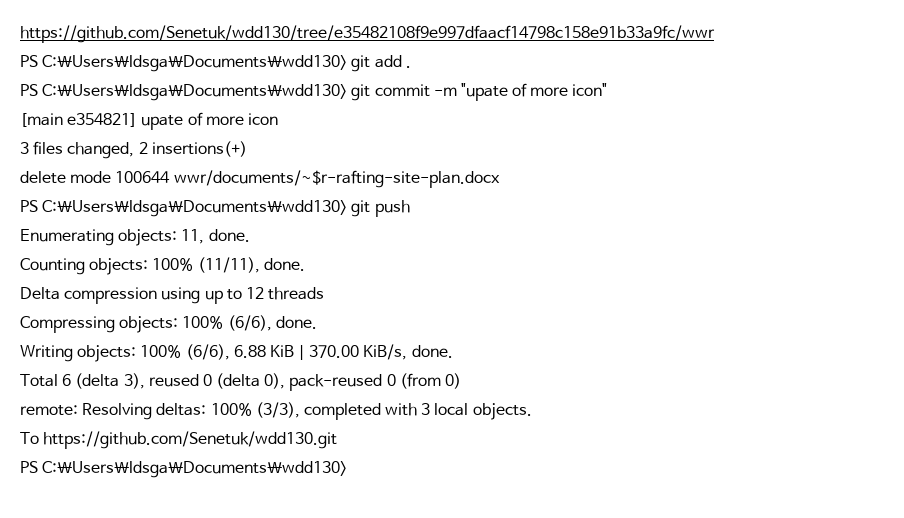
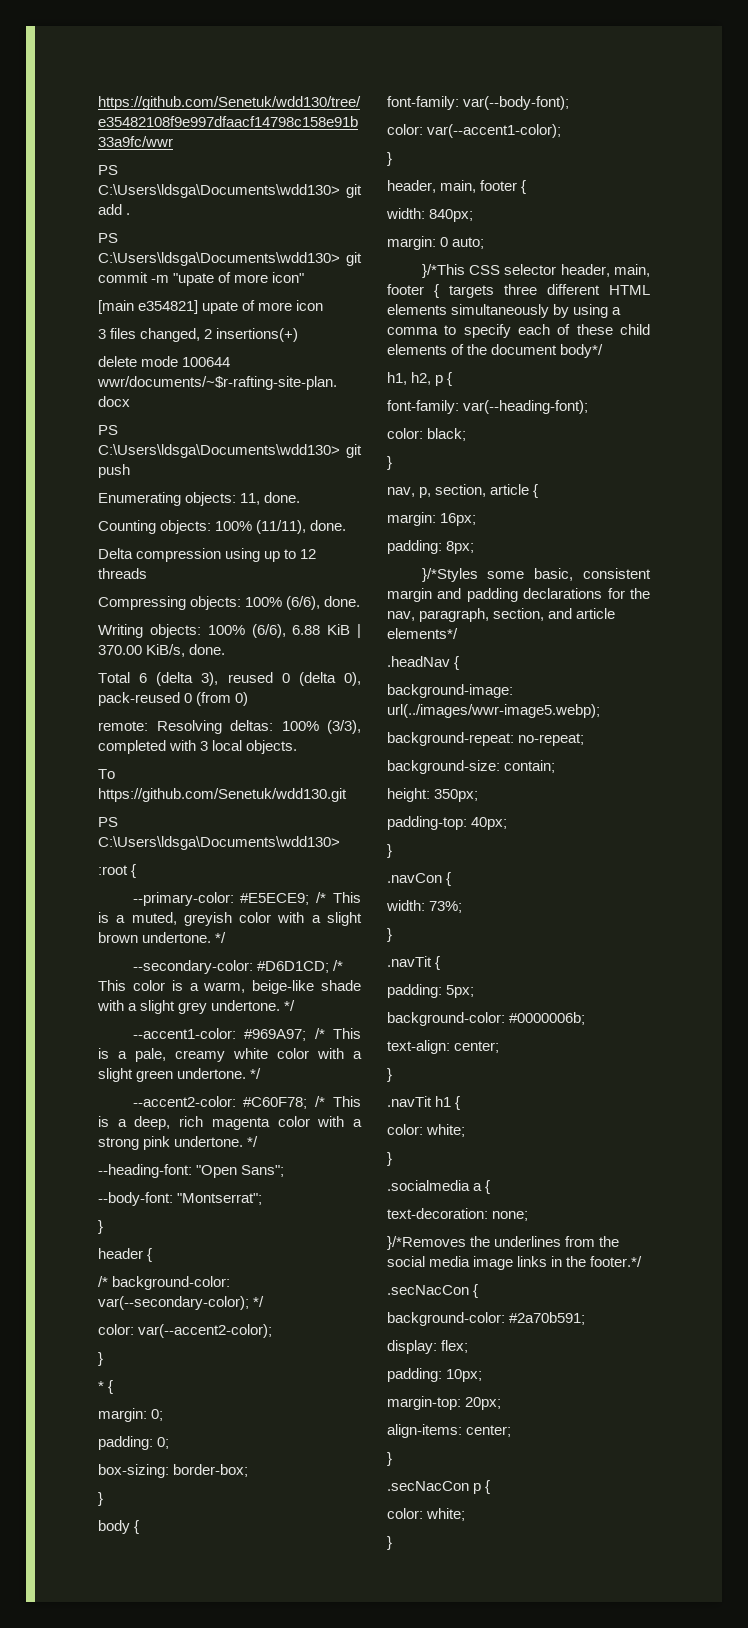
+ :root {
+ --primary-color: #E5ECE9; /* This is a muted, greyish color with a slight brown undertone. */
+ --secondary-color: #D6D1CD; /* This color is a warm, beige-like shade with a slight grey undertone. */
+ --accent1-color: #969A97; /* This is a pale, creamy white color with a slight green undertone. */
+ --accent2-color: #C60F78; /* This is a deep, rich magenta color with a strong pink undertone. */
+ --heading-font: "Open Sans";
+ --body-font: "Montserrat";
+ }
+ header {
+ /* background-color: var(--secondary-color); */
+ color: var(--accent2-color);
+ }
+ * {
+ margin: 0;
+ padding: 0;
+ box-sizing: border-box;
+ }
+ body {
+ font-family: var(--body-font);
+ color: var(--accent1-color);
+ }
+ header, main, footer {
+ width: 840px;
+ margin: 0 auto;
+ }/*This CSS selector header, main, footer { targets three different HTML elements simultaneously by using a comma to specify each of these child elements of the document body*/
+ h1, h2, p {
+ font-family: var(--heading-font);
+ color: black;
+ }
+ nav, p, section, article {
+ margin: 16px;
+ padding: 8px;
+ }/*Styles some basic, consistent margin and padding declarations for the nav, paragraph, section, and article elements*/
+ .headNav {
+ background-image: url(../images/wwr-image5.webp);
+ background-repeat: no-repeat;
+ background-size: contain;
+ height: 350px;
+ padding-top: 40px;
+ }
+ .navCon {
+ width: 73%;
+ }
+ .navTit {
+ padding: 5px;
+ background-color: #0000006b;
+ text-align: center;
+ }
+ .navTit h1 {
+ color: white;
+ }
+ .socialmedia a {
+ text-decoration: none;
+ }/*Removes the underlines from the social media image links in the footer.*/
+ .secNacCon {
+ background-color: #2a70b591;
+ display: flex;
+ padding: 10px;
+ margin-top: 20px;
+ align-items: center;
+ }
+ .secNacCon p {
+ color: white;
+ }

